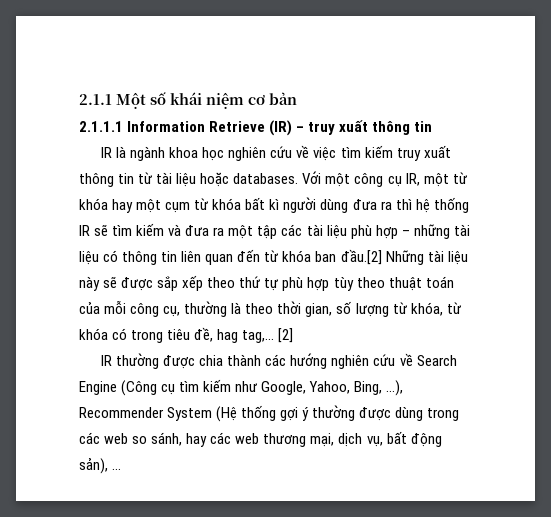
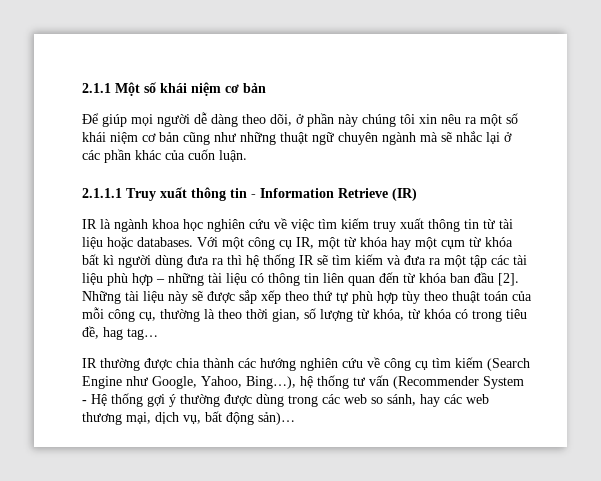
- 2.1.1.1 Information Retrieve (IR) – truy xuất thông tin
+ Để giúp mọi người dễ dàng theo dõi, ở phần này chúng tôi xin nêu ra một số khái niệm cơ bản cũng như những thuật ngữ chuyên ngành mà sẽ nhắc lại ở các phần khác của cuốn luận.
+ 2.1.1.1 Truy xuất thông tin - Information Retrieve (IR)
- Với một công cụ IR, một từ khóa hay một cụm từ khóa bất kì người dùng đưa ra thì hệ thống IR sẽ tìm kiếm và đưa ra một tập các tài liệu phù hợp – những tài liệu có thông tin liên quan đến từ khóa ban đầu.[2] Những tài liệu này sẽ được sắp xếp theo thứ tự phù hợp tùy theo thuật toán của mỗi công cụ, thường là theo thời gian, số lượng từ khóa, từ khóa có trong tiêu đề, hag tag,… [2]
+ Với một công cụ IR, một từ khóa hay một cụm từ khóa bất kì người dùng đưa ra thì hệ thống IR sẽ tìm kiếm và đưa ra một tập các tài liệu phù hợp – những tài liệu có thông tin liên quan đến từ khóa ban đầu [2]. Những tài liệu này sẽ được sắp xếp theo thứ tự phù hợp tùy theo thuật toán của mỗi công cụ, thường là theo thời gian, số lượng từ khóa, từ khóa có trong tiêu đề, hag tag…
- IR thường được chia thành các hướng nghiên cứu về Search Engine (Công cụ tìm kiếm như Google, Yahoo, Bing, …), Recommender System (Hệ thống gợi ý thường được dùng trong các web so sánh, hay các web thương mại, dịch vụ, bất động sản), …
+ IR thường được chia thành các hướng nghiên cứu về công cụ tìm kiếm (Search Engine như Google, Yahoo, Bing…), hệ thống tư vấn (Recommender System - Hệ thống gợi ý thường được dùng trong các web so sánh, hay các web thương mại, dịch vụ, bất động sản)…

